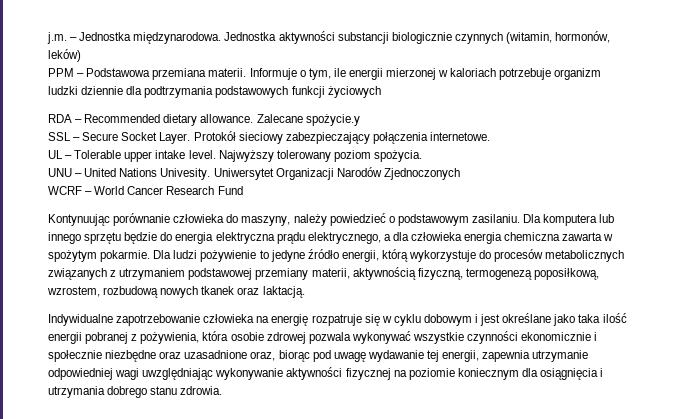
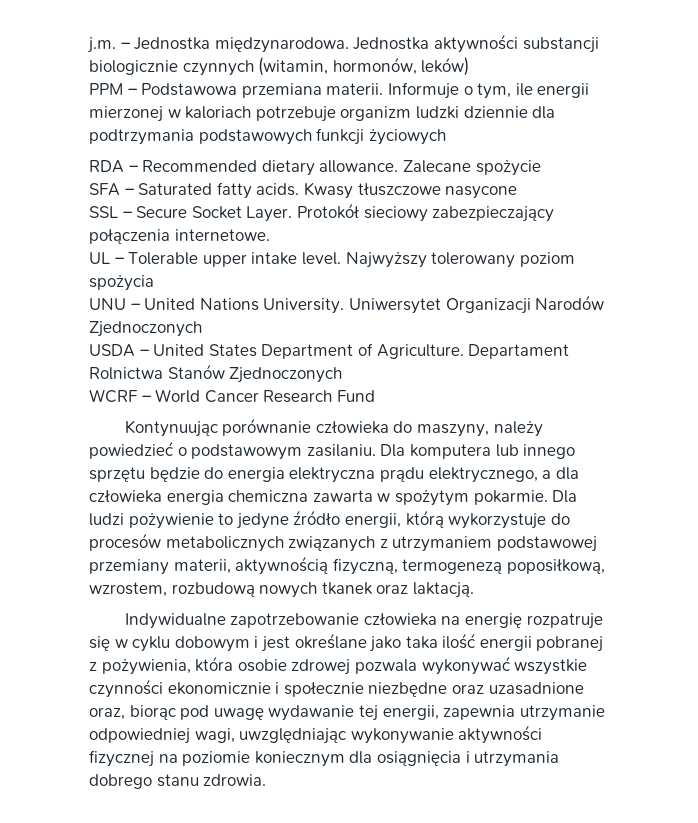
- Zalecane spożycie.y
+ Zalecane spożycie
+ SFA – Saturated fatty acids. Kwasy tłuszczowe nasycone
- Najwyższy tolerowany poziom spożycia.
+ Najwyższy tolerowany poziom spożycia
- UNU – United Nations Univesity.
+ UNU – United Nations University.
+ USDA – United States Department of Agriculture. Departament Rolnictwa Stanów Zjednoczonych
- Indywidualne zapotrzebowanie człowieka na energię rozpatruje się w cyklu dobowym i jest określane jako taka ilość energii pobranej z pożywienia, która osobie zdrowej pozwala wykonywać wszystkie czynności ekonomicznie i społecznie niezbędne oraz uzasadnione oraz, biorąc pod uwagę wydawanie tej energii, zapewnia utrzymanie odpowiedniej wagi uwzględniając wykonywanie aktywności fizycznej na poziomie koniecznym dla osiągnięcia i utrzymania dobrego stanu zdrowia.
+ Indywidualne zapotrzebowanie człowieka na energię rozpatruje się w cyklu dobowym i jest określane jako taka ilość energii pobranej z pożywienia, która osobie zdrowej pozwala wykonywać wszystkie czynności ekonomicznie i społecznie niezbędne oraz uzasadnione oraz, biorąc pod uwagę wydawanie tej energii, zapewnia utrzymanie odpowiedniej wagi, uwzględniając wykonywanie aktywności fizycznej na poziomie koniecznym dla osiągnięcia i utrzymania dobrego stanu zdrowia.

